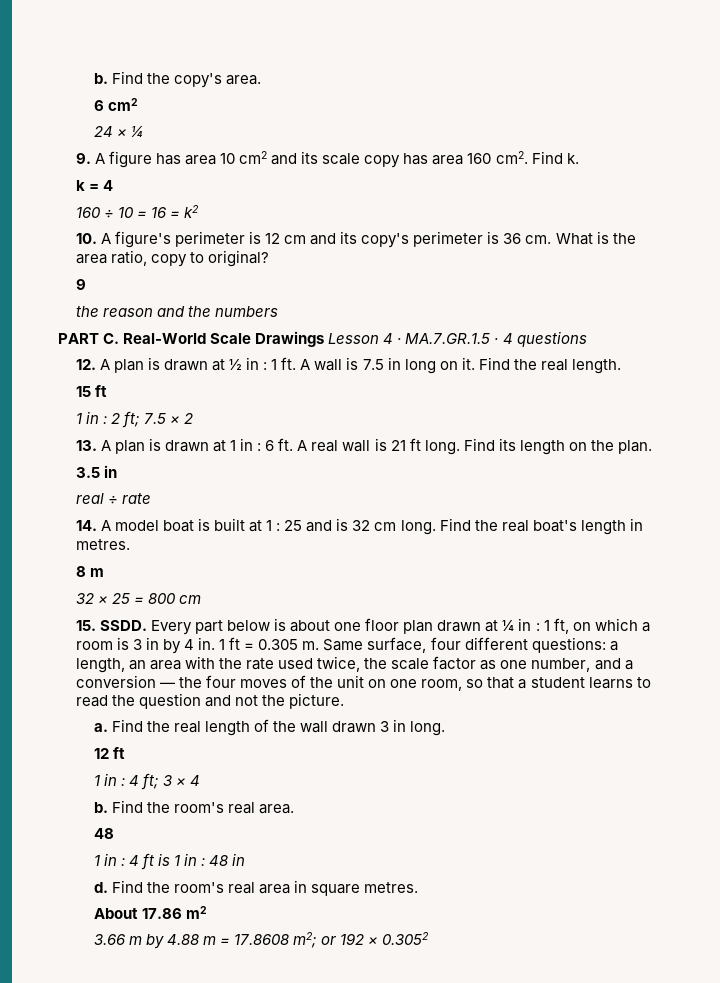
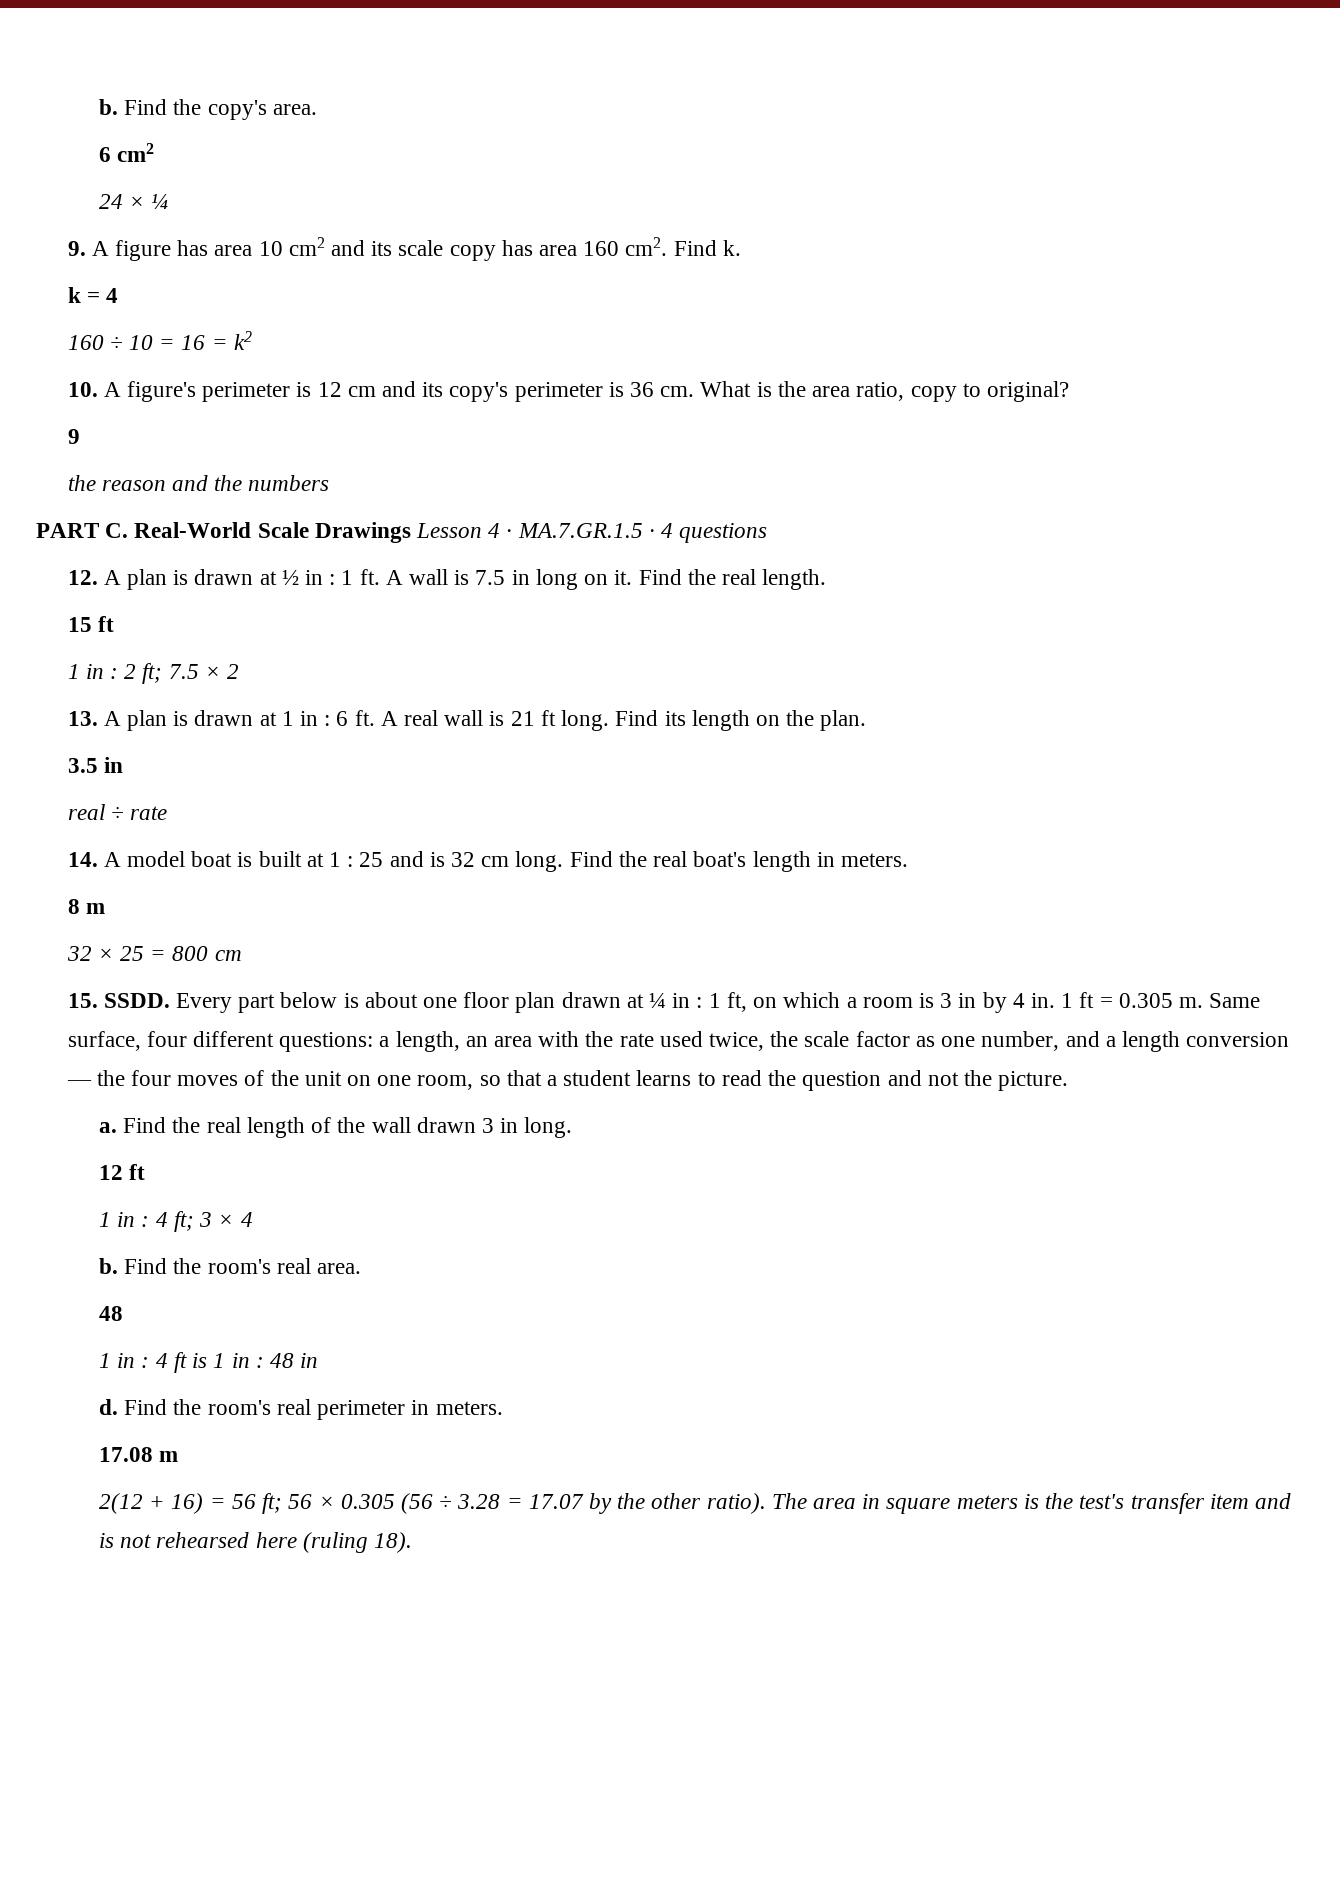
- Find the real boat's length in metres.
+ Find the real boat's length in meters.
- Same surface, four different questions: a length, an area with the rate used twice, the scale factor as one number, and a conversion — the four moves of the unit on one room, so that a student learns to read the question and not the picture.
+ Same surface, four different questions: a length, an area with the rate used twice, the scale factor as one number, and a length conversion — the four moves of the unit on one room, so that a student learns to read the question and not the picture.
- Find the room's real area in square metres.
- About 17.86 m2
- 3.66 m by 4.88 m = 17.8608 m2; or 192 × 0.3052
+ Find the room's real perimeter in meters.
+ 17.08 m
+ 2(12 + 16) = 56 ft; 56 × 0.305 (56 ÷ 3.28 = 17.07 by the other ratio). The area in square meters is the test's transfer item and is not rehearsed here (ruling 18).

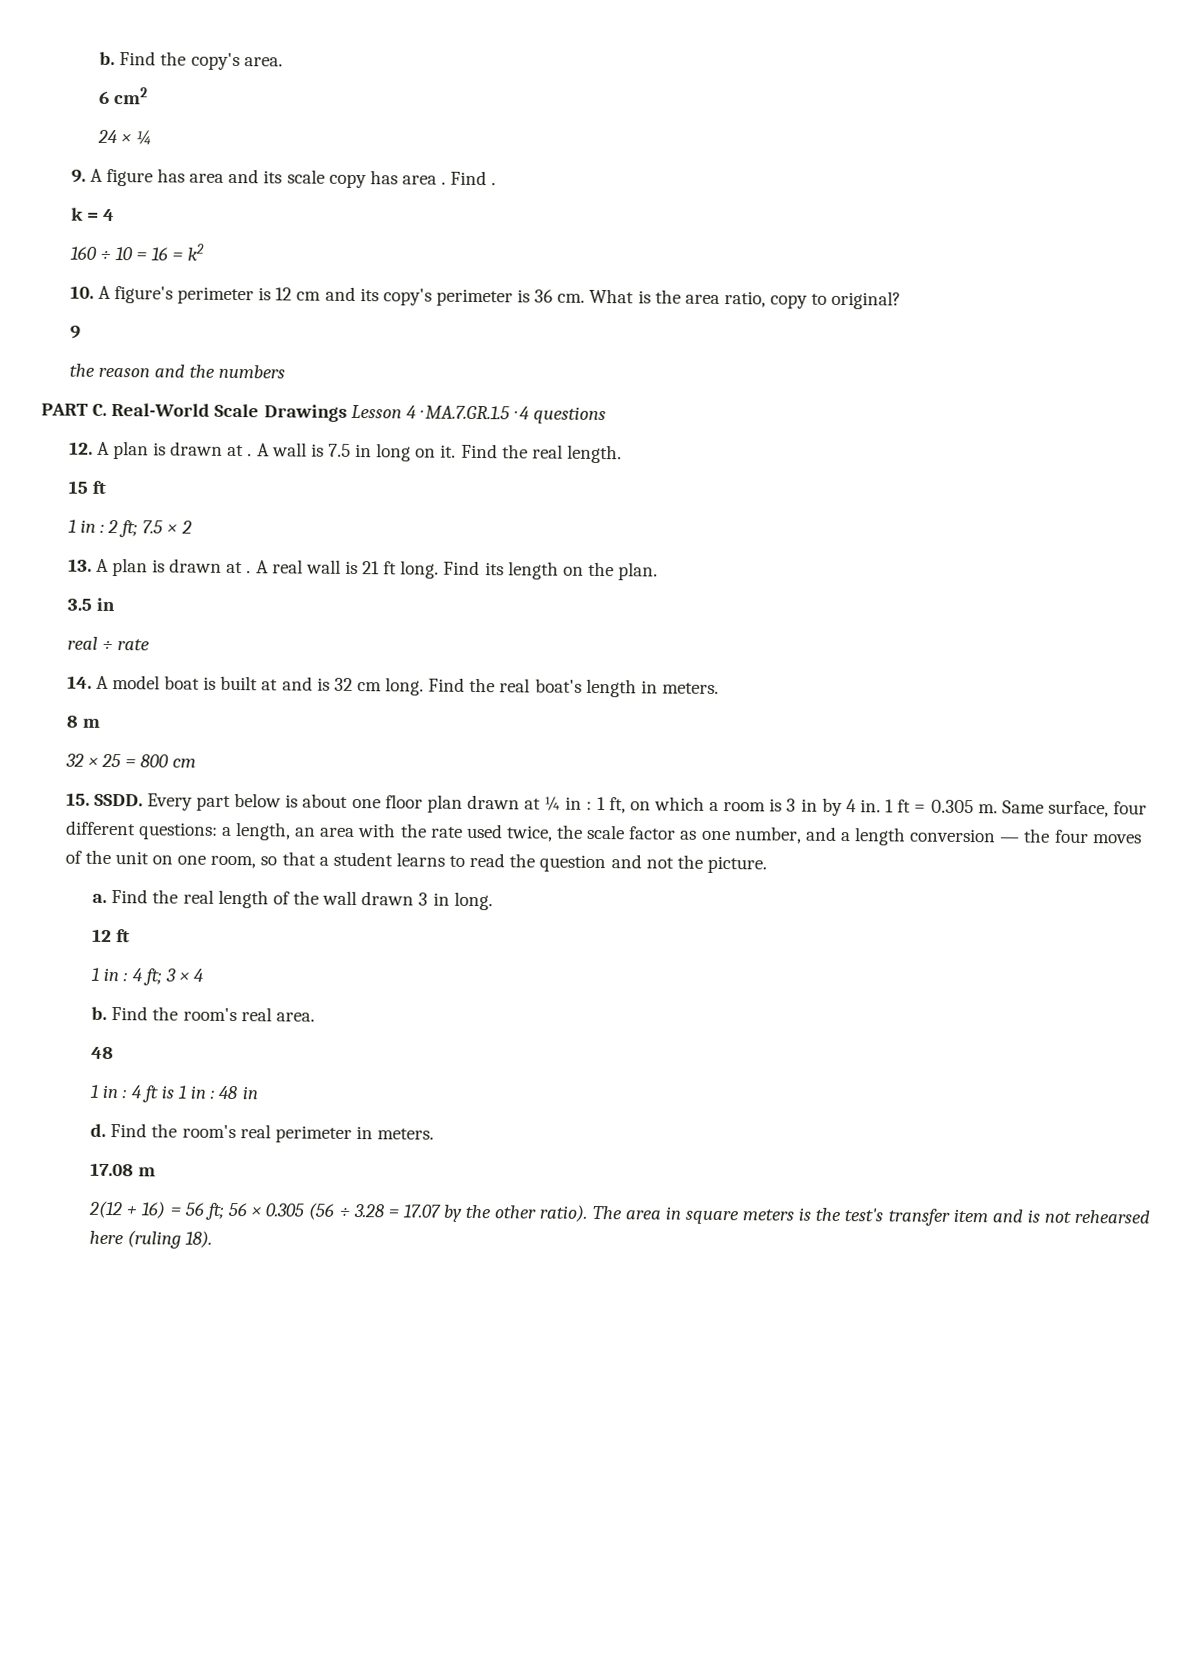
- 9. A figure has area 10 cm2 and its scale copy has area 160 cm2. Find k.
+ 9. A figure has area and its scale copy has area . Find .
- 12. A plan is drawn at ½ in : 1 ft.
+ 12. A plan is drawn at .
- 13. A plan is drawn at 1 in : 6 ft.
+ 13. A plan is drawn at .
- 14. A model boat is built at 1 : 25 and is 32 cm long.
+ 14. A model boat is built at and is 32 cm long.

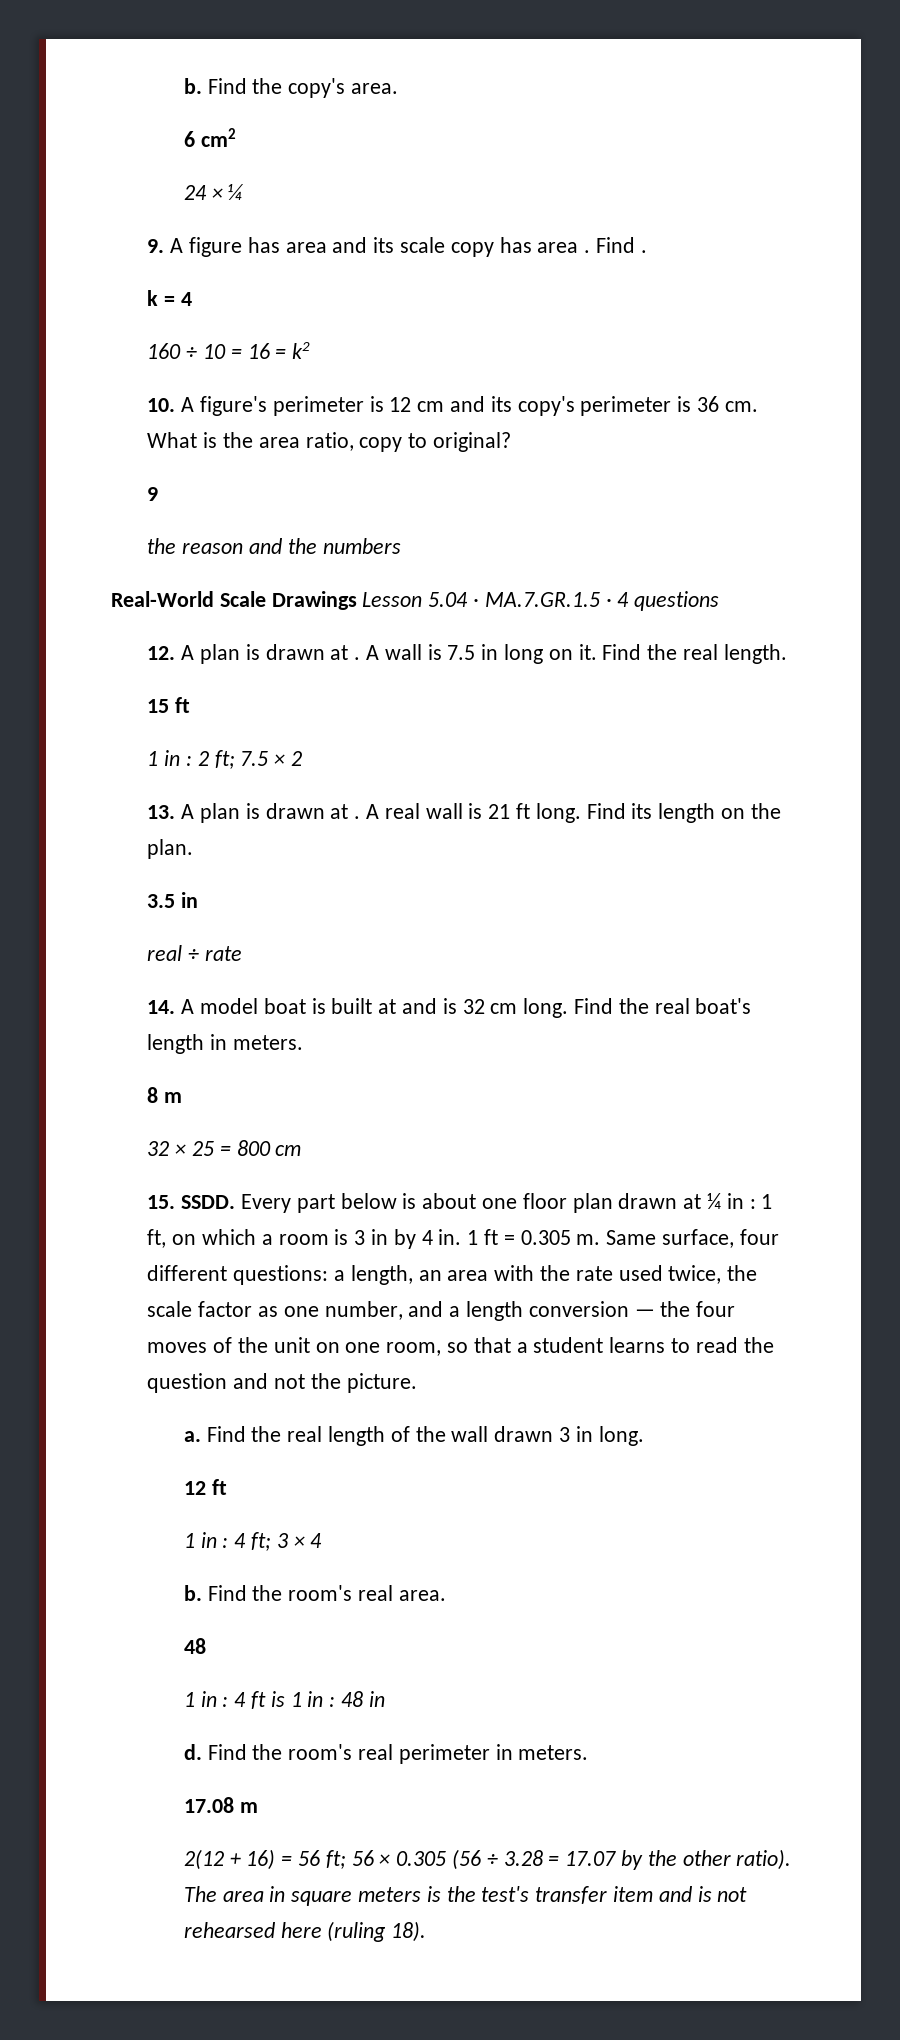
- PART C. Real-World Scale Drawings Lesson 4 · MA.7.GR.1.5 · 4 questions
+ Real-World Scale Drawings Lesson 5.04 · MA.7.GR.1.5 · 4 questions

